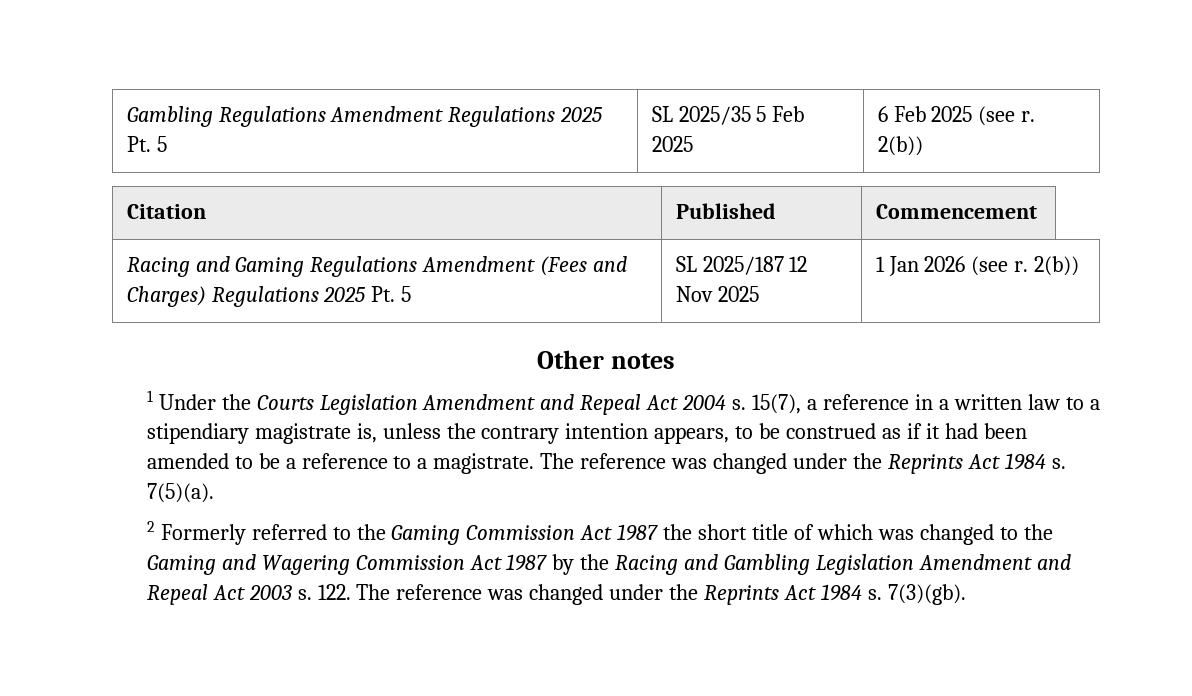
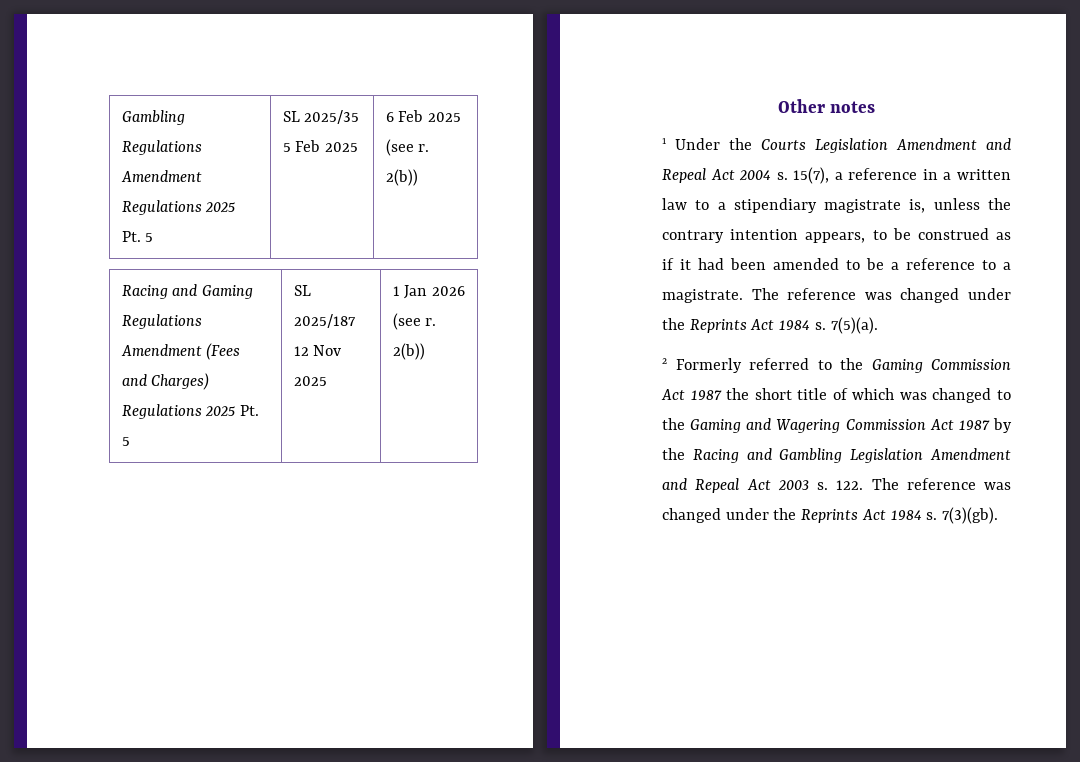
- Citation | Published | Commencement

